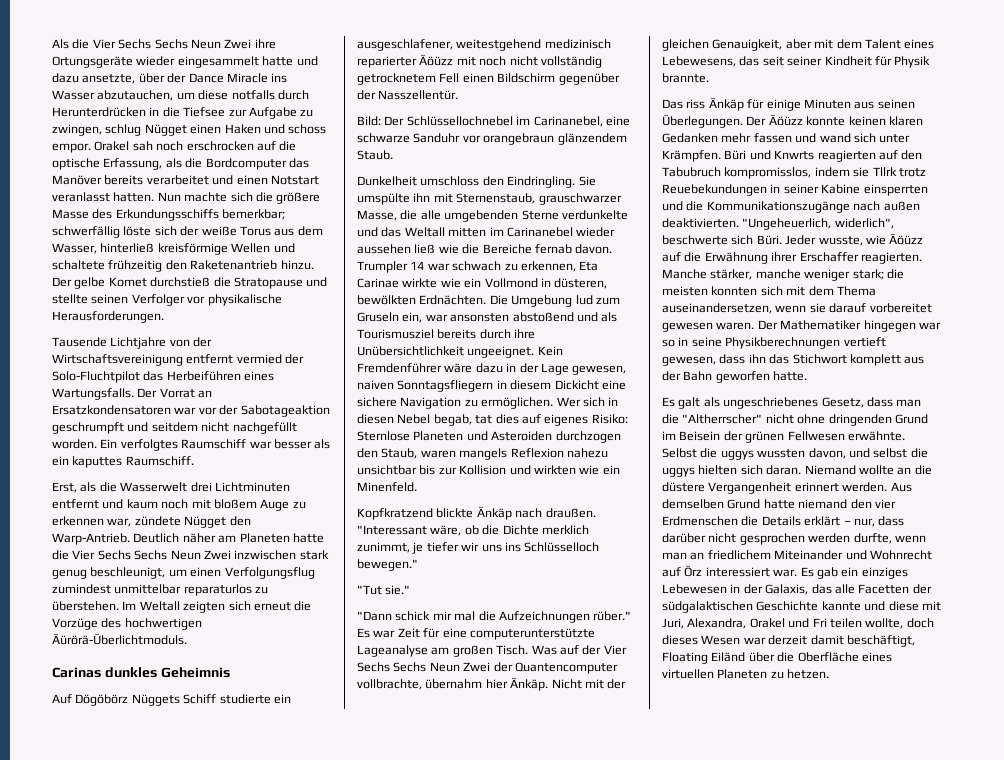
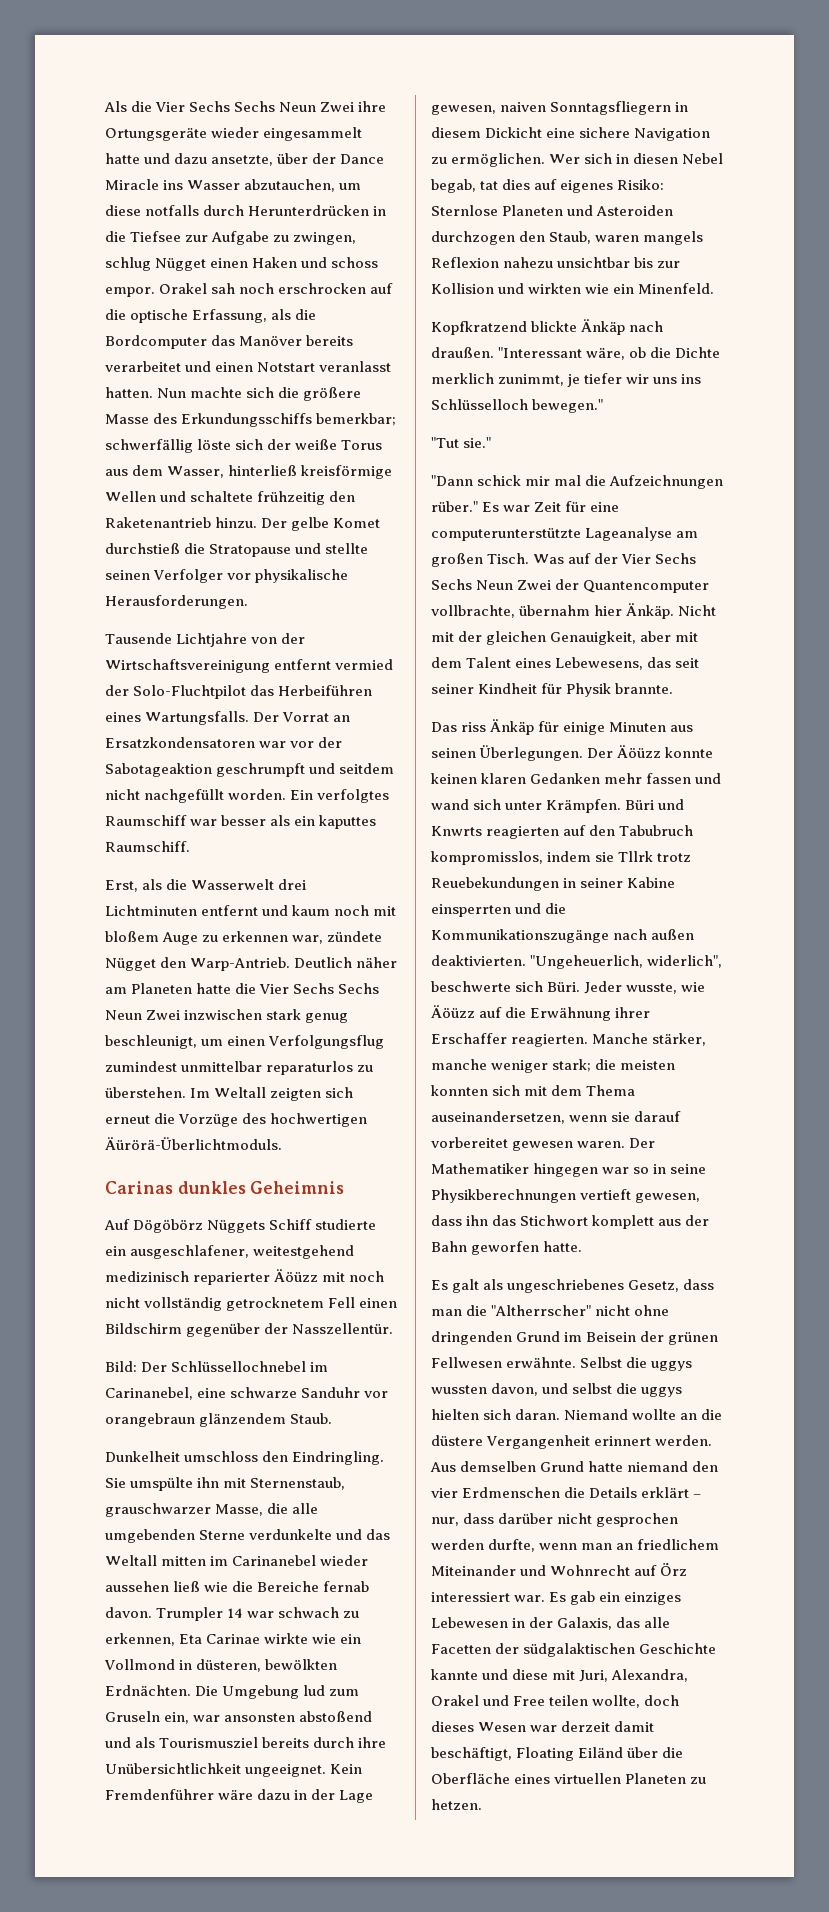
- Es gab ein einziges Lebewesen in der Galaxis, das alle Facetten der südgalaktischen Geschichte kannte und diese mit Juri, Alexandra, Orakel und Fri teilen wollte, doch dieses Wesen war derzeit damit beschäftigt, Floating Eiländ über die Oberfläche eines virtuellen Planeten zu hetzen.
+ Es gab ein einziges Lebewesen in der Galaxis, das alle Facetten der südgalaktischen Geschichte kannte und diese mit Juri, Alexandra, Orakel und Free teilen wollte, doch dieses Wesen war derzeit damit beschäftigt, Floating Eiländ über die Oberfläche eines virtuellen Planeten zu hetzen.

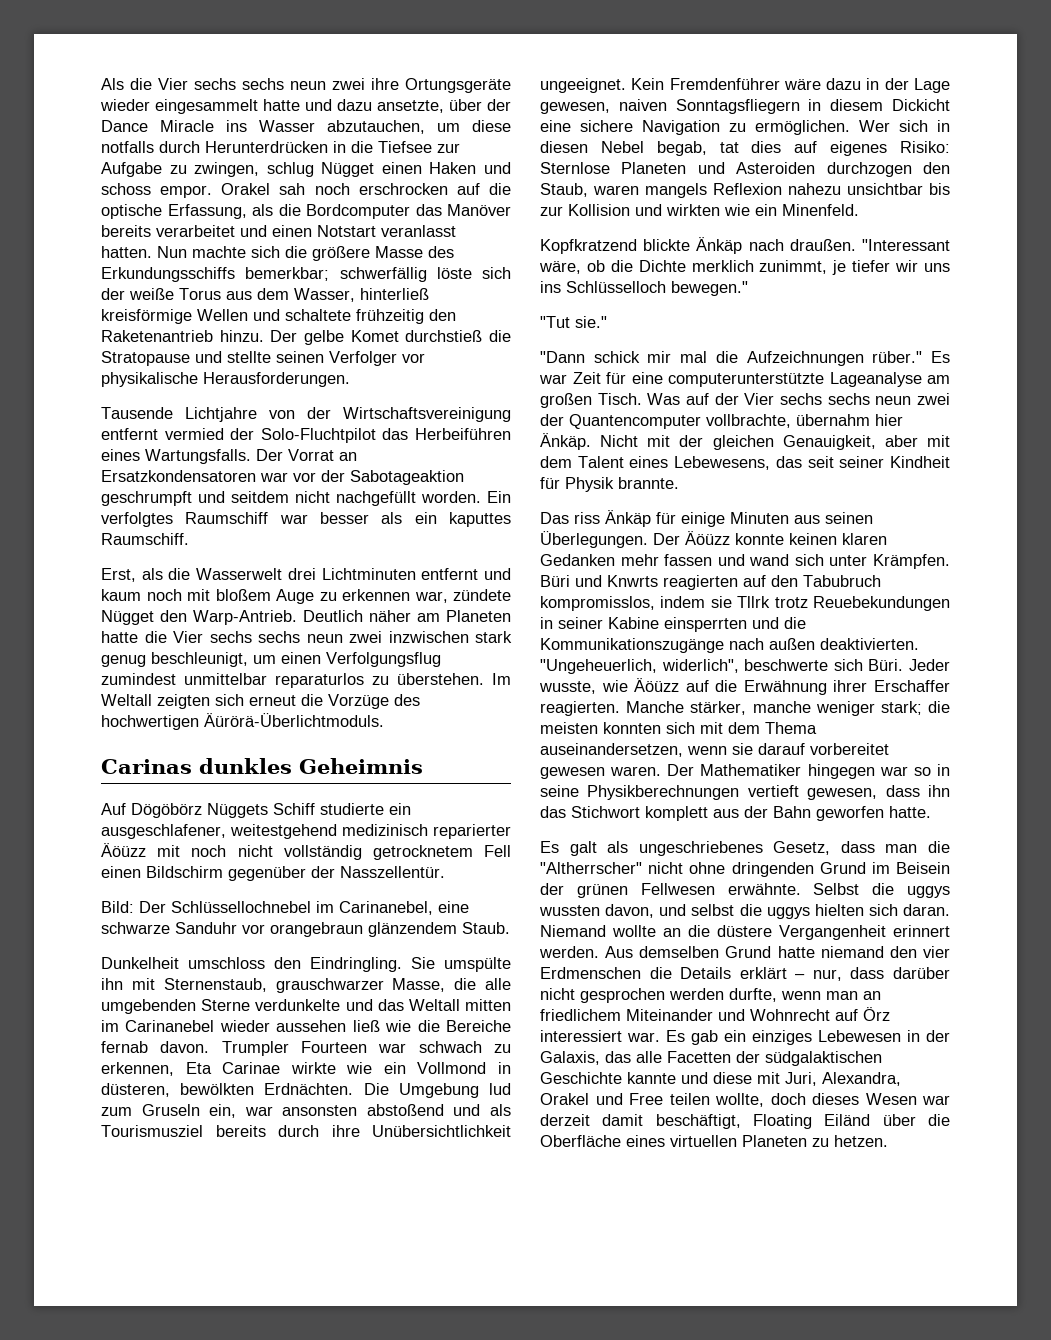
- Als die Vier Sechs Sechs Neun Zwei ihre Ortungsgeräte wieder eingesammelt hatte und dazu ansetzte, über der Dance Miracle ins Wasser abzutauchen, um diese notfalls durch Herunterdrücken in die Tiefsee zur Aufgabe zu zwingen, schlug Nügget einen Haken und schoss empor.
+ Als die Vier sechs sechs neun zwei ihre Ortungsgeräte wieder eingesammelt hatte und dazu ansetzte, über der Dance Miracle ins Wasser abzutauchen, um diese notfalls durch Herunterdrücken in die Tiefsee zur Aufgabe zu zwingen, schlug Nügget einen Haken und schoss empor.
- Deutlich näher am Planeten hatte die Vier Sechs Sechs Neun Zwei inzwischen stark genug beschleunigt, um einen Verfolgungsflug zumindest unmittelbar reparaturlos zu überstehen.
+ Deutlich näher am Planeten hatte die Vier sechs sechs neun zwei inzwischen stark genug beschleunigt, um einen Verfolgungsflug zumindest unmittelbar reparaturlos zu überstehen.
- Trumpler 14 war schwach zu erkennen, Eta Carinae wirkte wie ein Vollmond in düsteren, bewölkten Erdnächten.
+ Trumpler Fourteen war schwach zu erkennen, Eta Carinae wirkte wie ein Vollmond in düsteren, bewölkten Erdnächten.
- Was auf der Vier Sechs Sechs Neun Zwei der Quantencomputer vollbrachte, übernahm hier Änkäp.
+ Was auf der Vier sechs sechs neun zwei der Quantencomputer vollbrachte, übernahm hier Änkäp.

